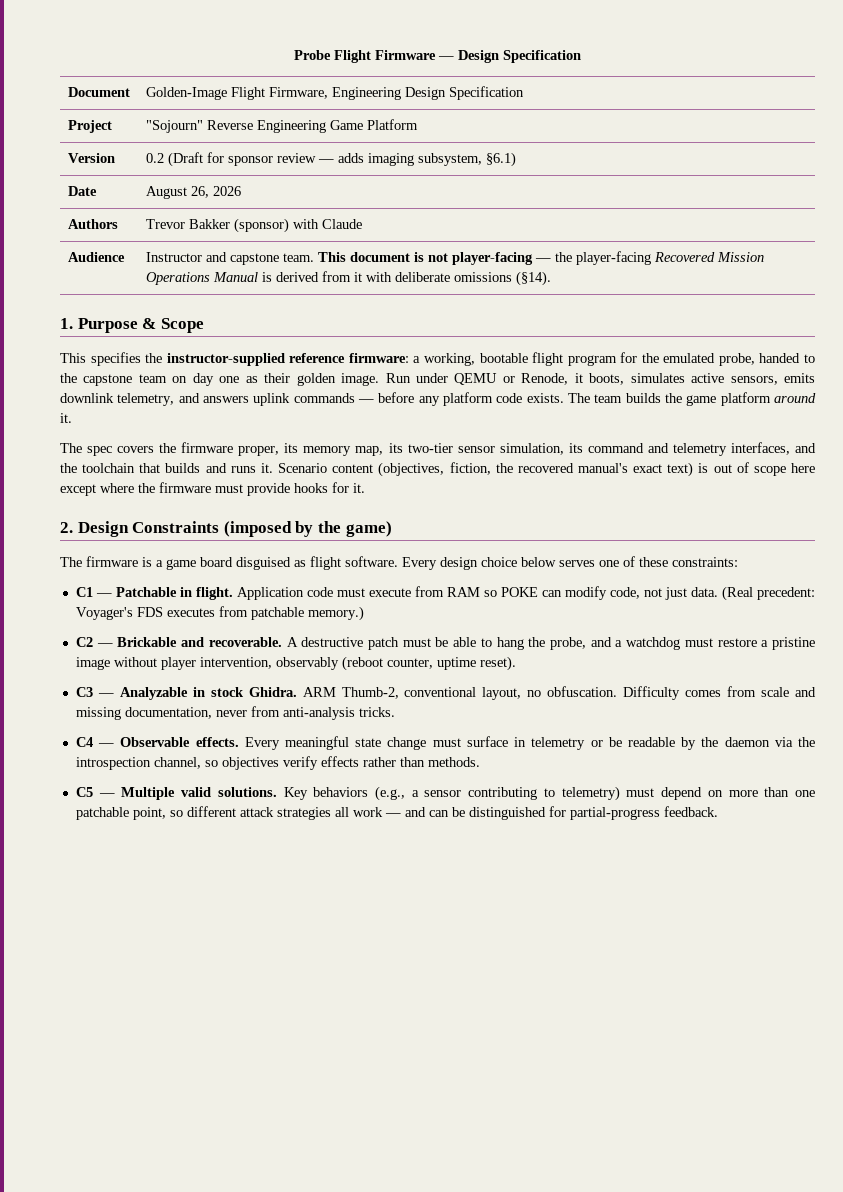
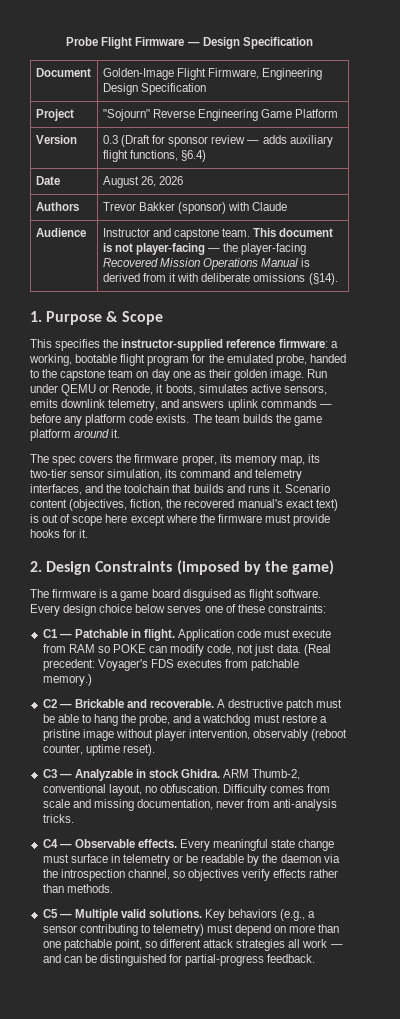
- Version | 0.2 (Draft for sponsor review — adds imaging subsystem, §6.1)
+ Version | 0.3 (Draft for sponsor review — adds auxiliary flight functions, §6.4)

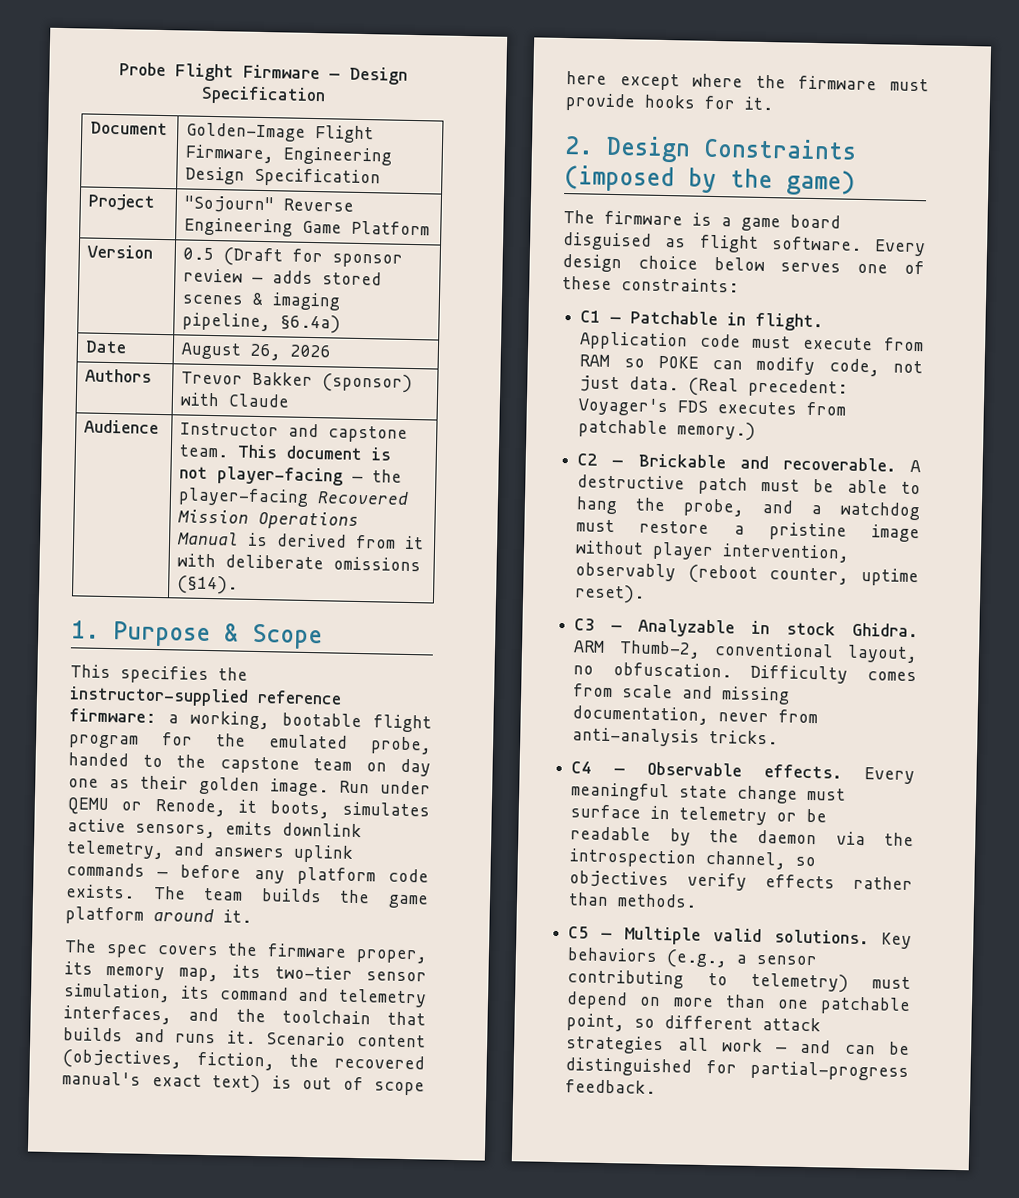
- Version | 0.3 (Draft for sponsor review — adds auxiliary flight functions, §6.4)
+ Version | 0.5 (Draft for sponsor review — adds stored scenes & imaging pipeline, §6.4a)

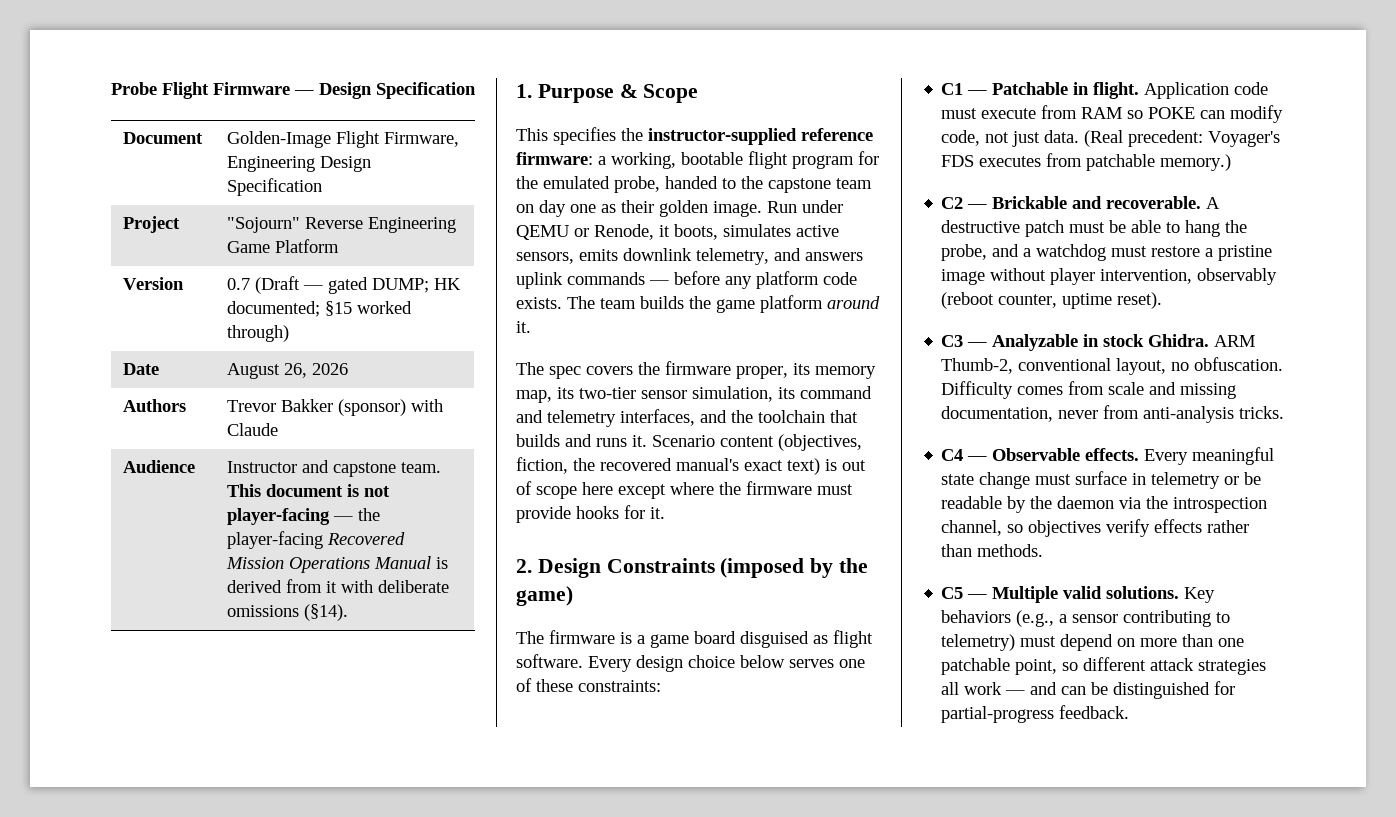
- Version | 0.5 (Draft for sponsor review — adds stored scenes & imaging pipeline, §6.4a)
+ Version | 0.7 (Draft — gated DUMP; HK documented; §15 worked through)

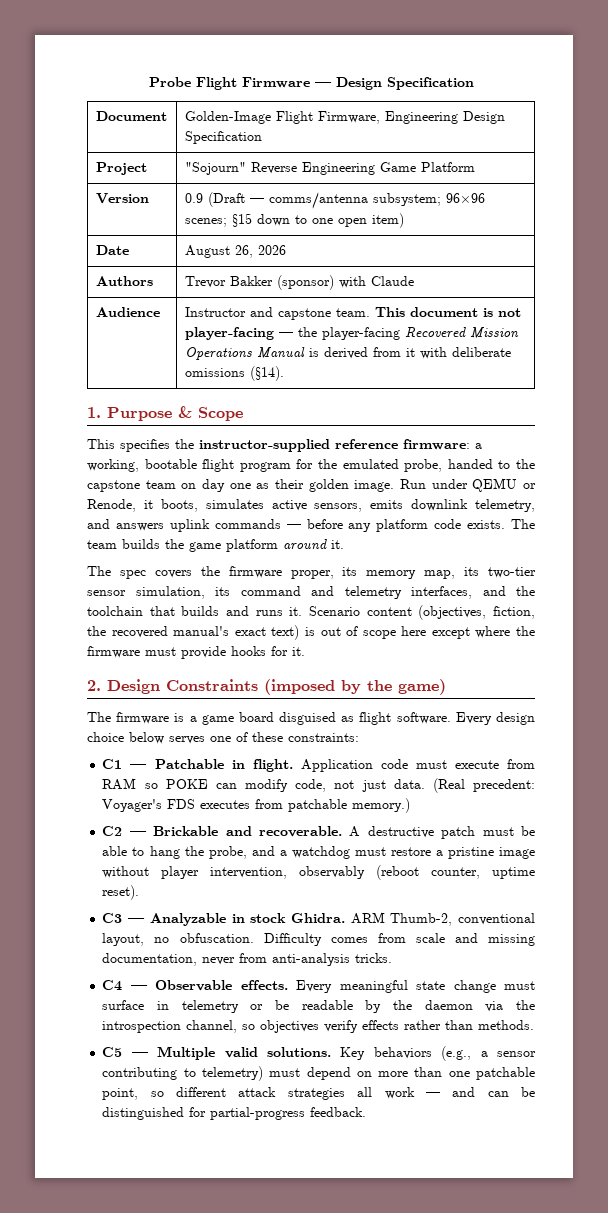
- Version | 0.7 (Draft — gated DUMP; HK documented; §15 worked through)
+ Version | 0.9 (Draft — comms/antenna subsystem; 96×96 scenes; §15 down to one open item)

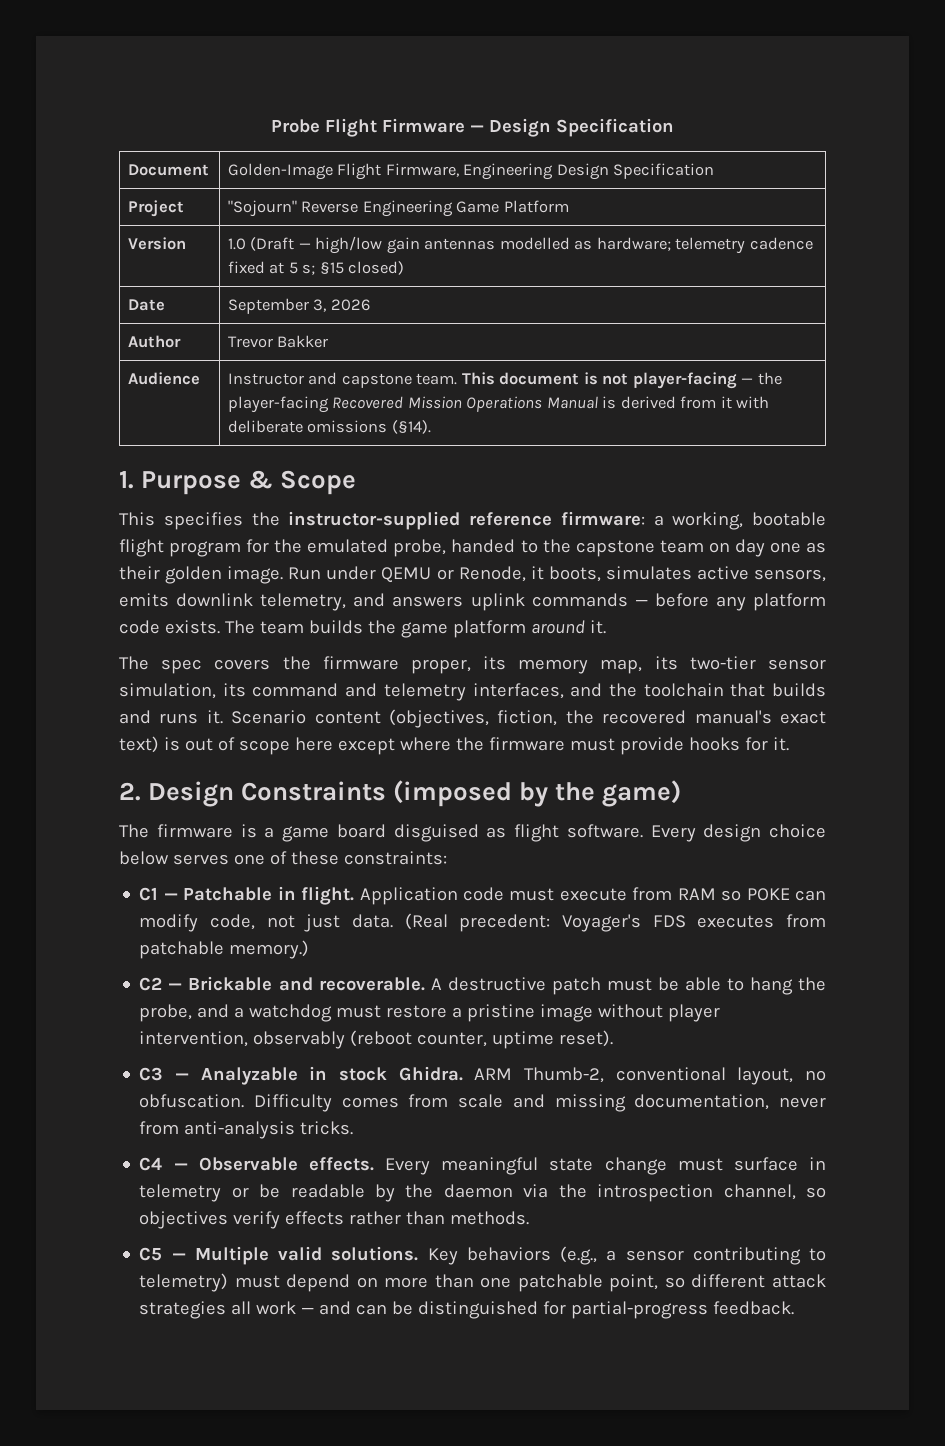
- Version | 0.9 (Draft — comms/antenna subsystem; 96×96 scenes; §15 down to one open item)
+ Version | 1.0 (Draft — high/low gain antennas modelled as hardware; telemetry cadence fixed at 5 s; §15 closed)
- Date | August 26, 2026
+ Date | September 3, 2026
- Authors | Trevor Bakker (sponsor) with Claude
+ Author | Trevor Bakker

